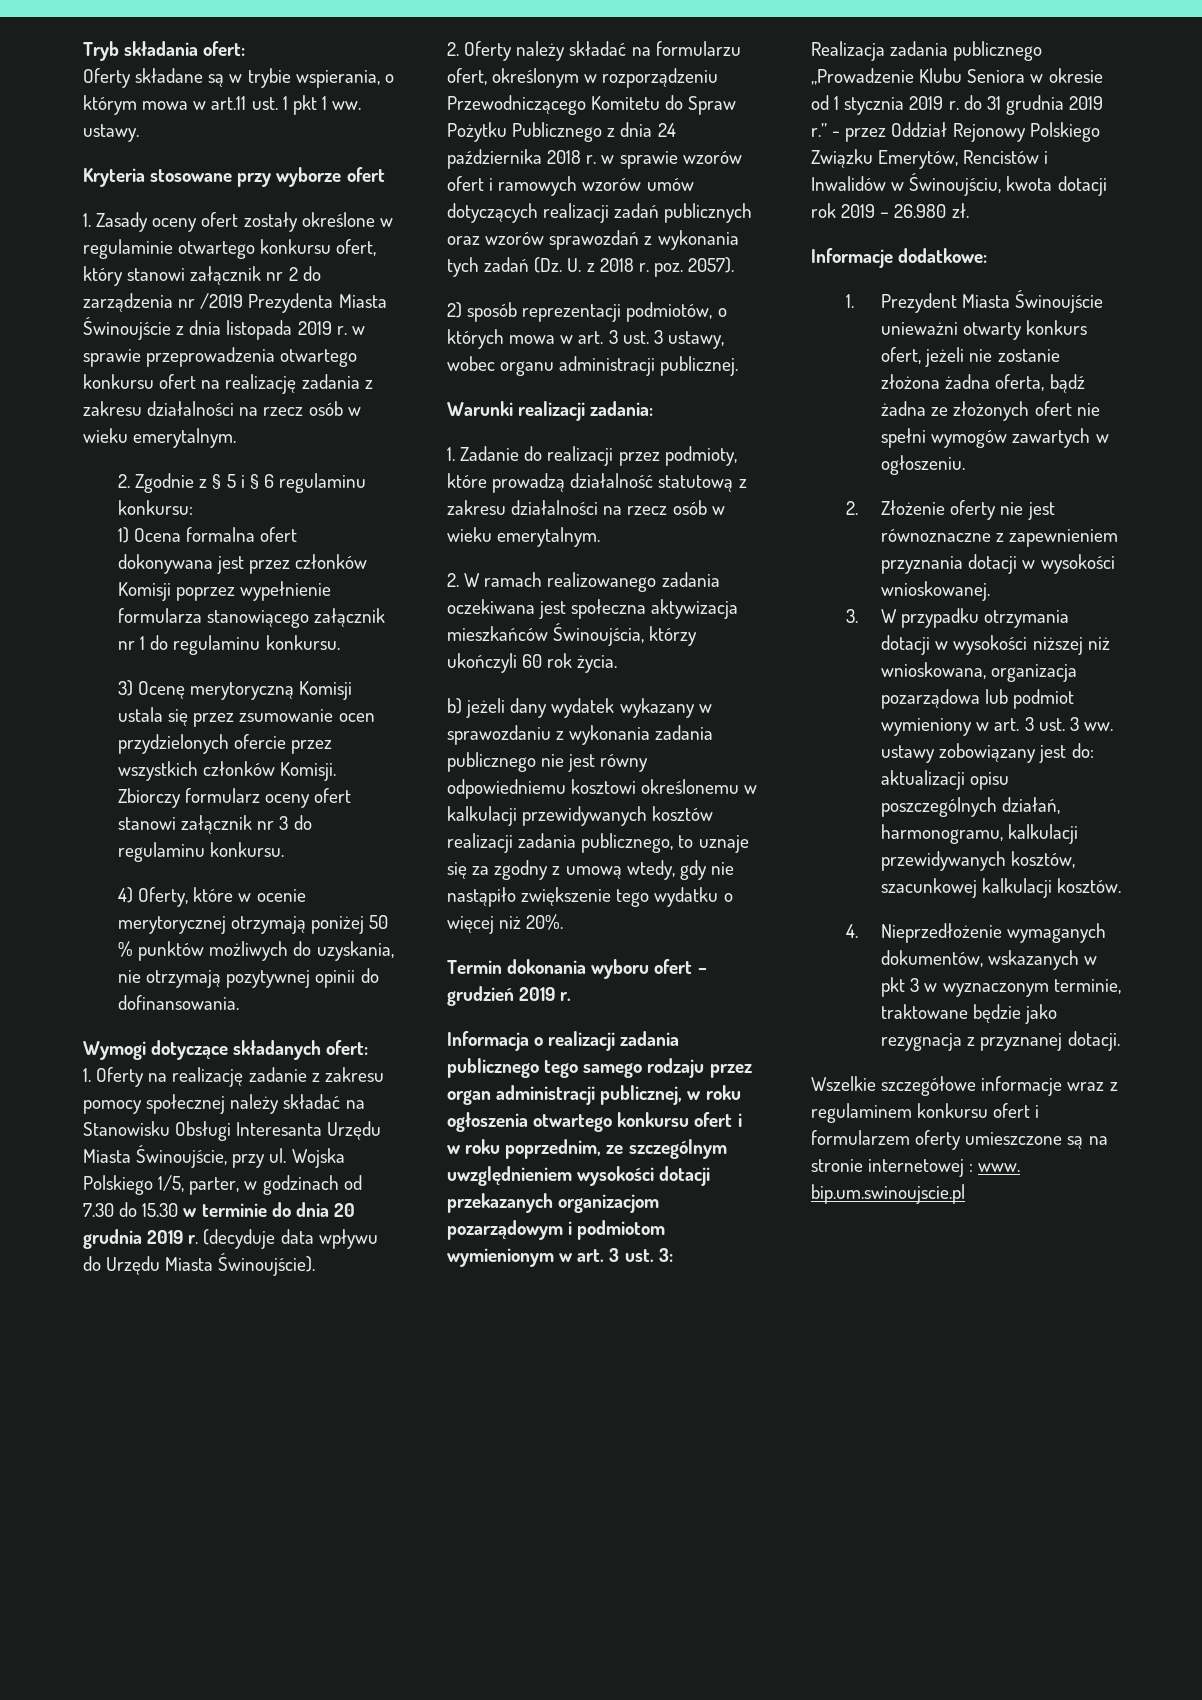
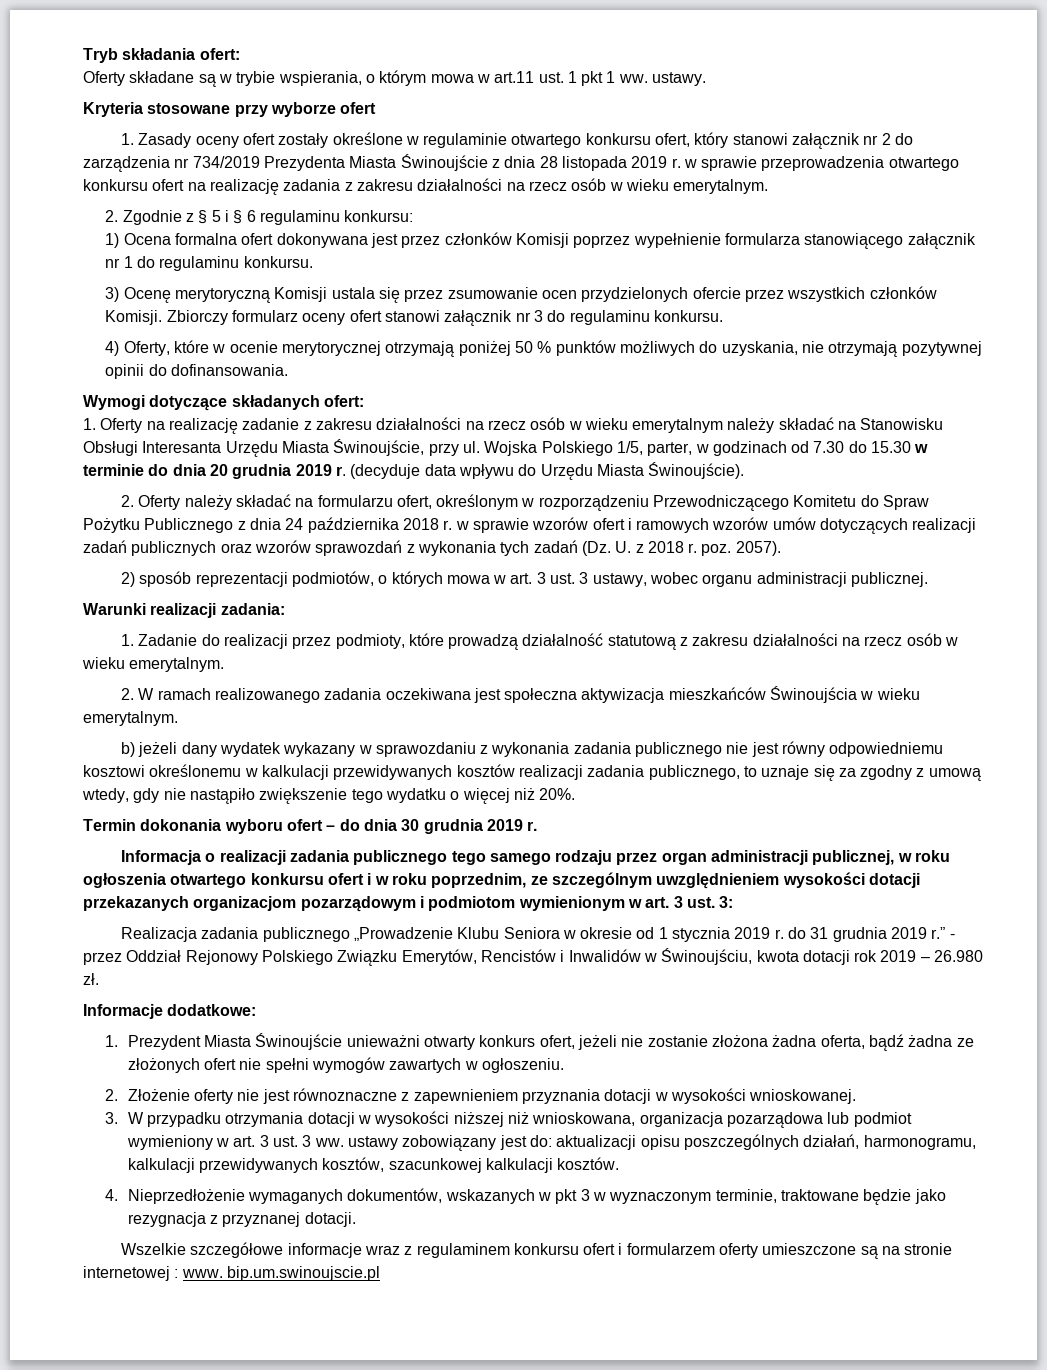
- 1. Zasady oceny ofert zostały określone w regulaminie otwartego konkursu ofert, który stanowi załącznik nr 2 do zarządzenia nr /2019 Prezydenta Miasta Świnoujście z dnia listopada 2019 r. w sprawie przeprowadzenia otwartego konkursu ofert na realizację zadania z zakresu działalności na rzecz osób w wieku emerytalnym.
+ 1. Zasady oceny ofert zostały określone w regulaminie otwartego konkursu ofert, który stanowi załącznik nr 2 do zarządzenia nr 734/2019 Prezydenta Miasta Świnoujście z dnia 28 listopada 2019 r. w sprawie przeprowadzenia otwartego konkursu ofert na realizację zadania z zakresu działalności na rzecz osób w wieku emerytalnym.
- 1. Oferty na realizację zadanie z zakresu pomocy społecznej należy składać na Stanowisku Obsługi Interesanta Urzędu Miasta Świnoujście, przy ul.
+ 1. Oferty na realizację zadanie z zakresu działalności na rzecz osób w wieku emerytalnym należy składać na Stanowisku Obsługi Interesanta Urzędu Miasta Świnoujście, przy ul.
- 2. W ramach realizowanego zadania oczekiwana jest społeczna aktywizacja mieszkańców Świnoujścia, którzy ukończyli 60 rok życia.
+ 2. W ramach realizowanego zadania oczekiwana jest społeczna aktywizacja mieszkańców Świnoujścia w wieku emerytalnym.
- Termin dokonania wyboru ofert – grudzień 2019 r.
+ Termin dokonania wyboru ofert – do dnia 30 grudnia 2019 r.

